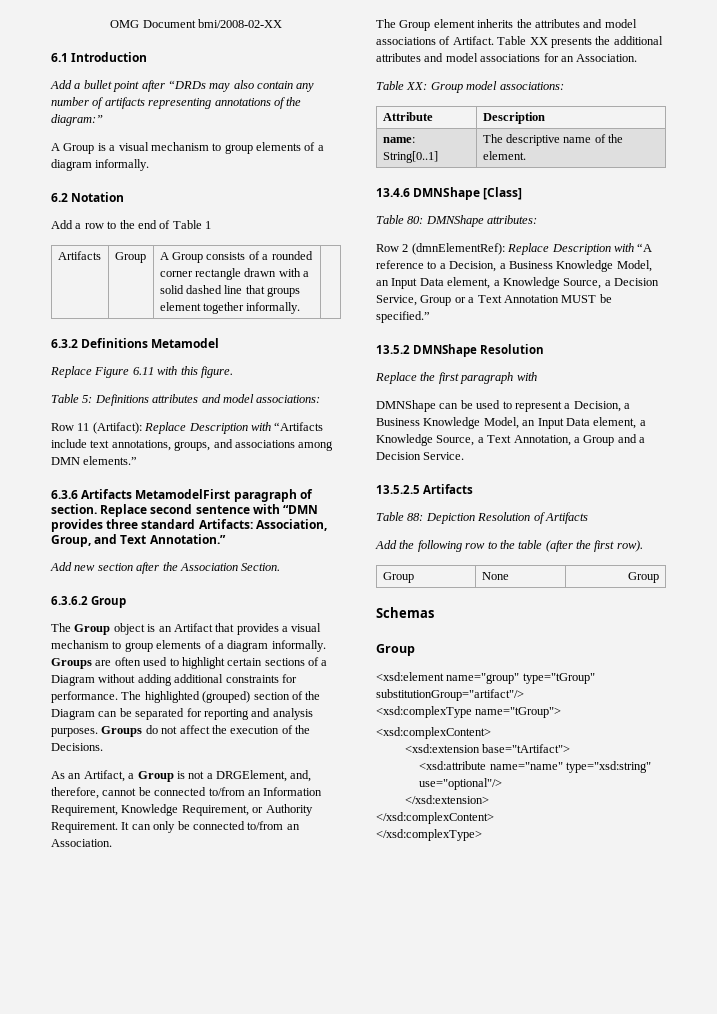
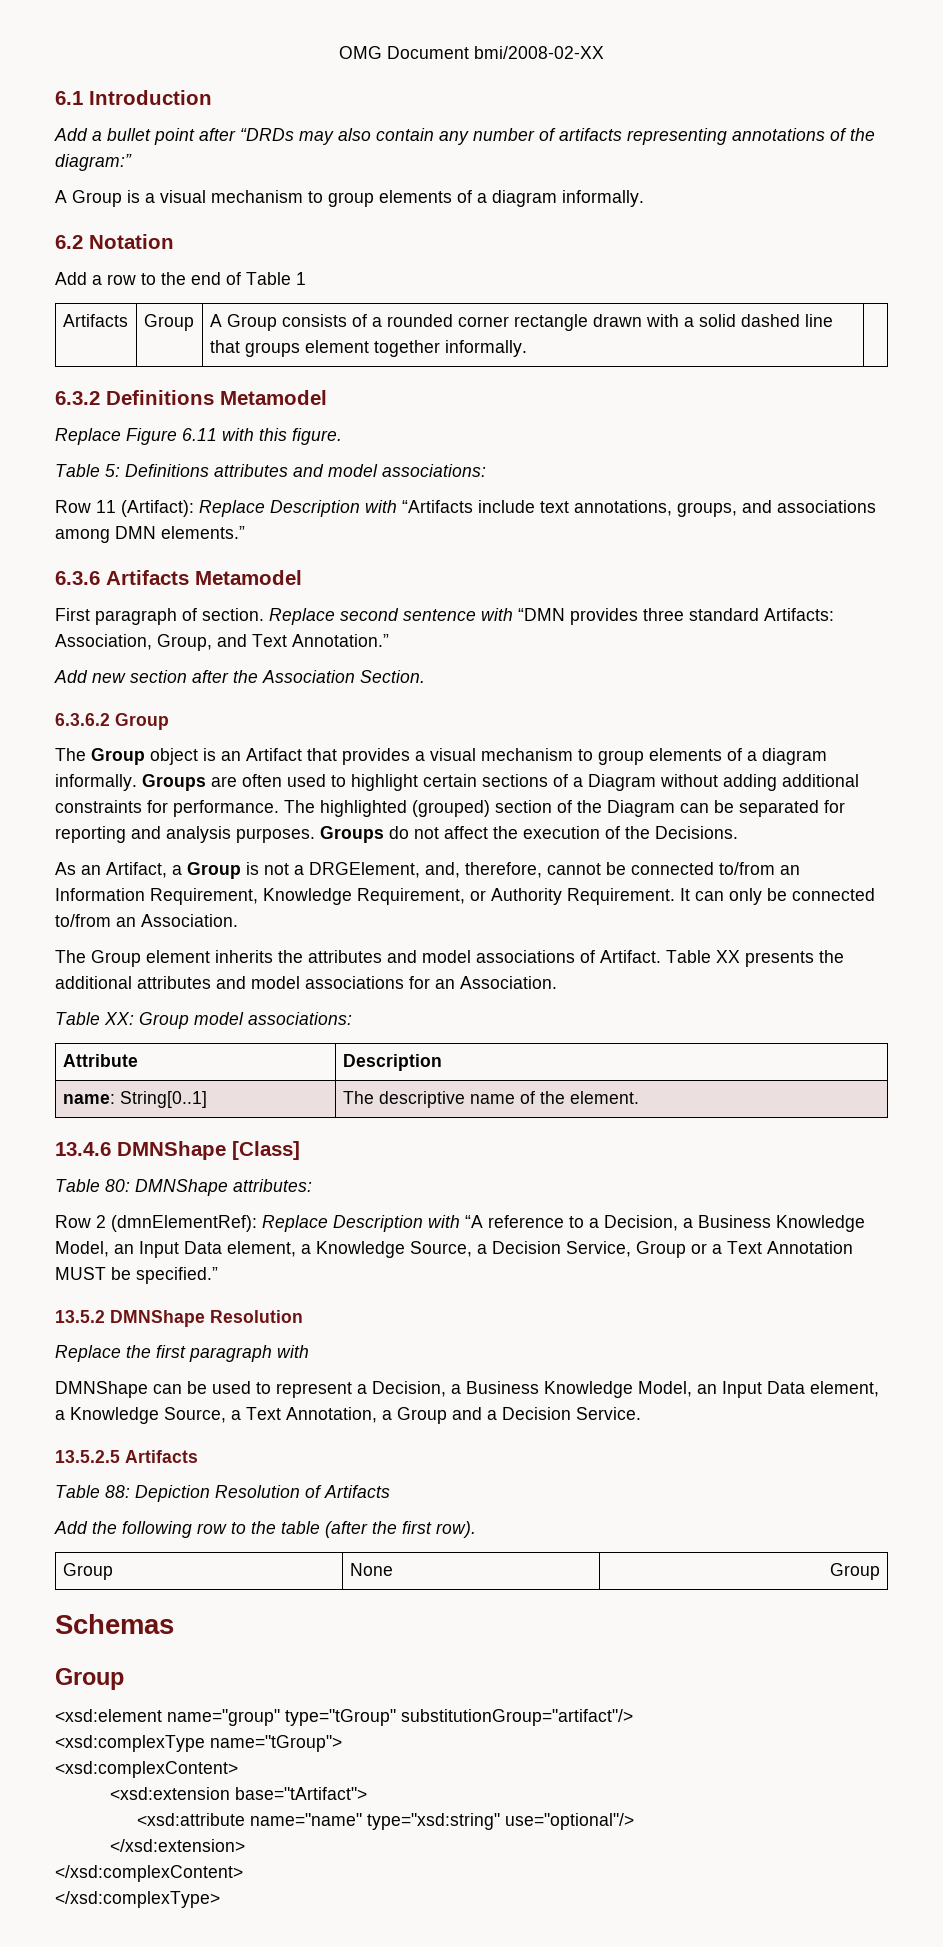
- 6.3.6 Artifacts MetamodelFirst paragraph of section.
+ 6.3.6 Artifacts Metamodel
+ First paragraph of section.

